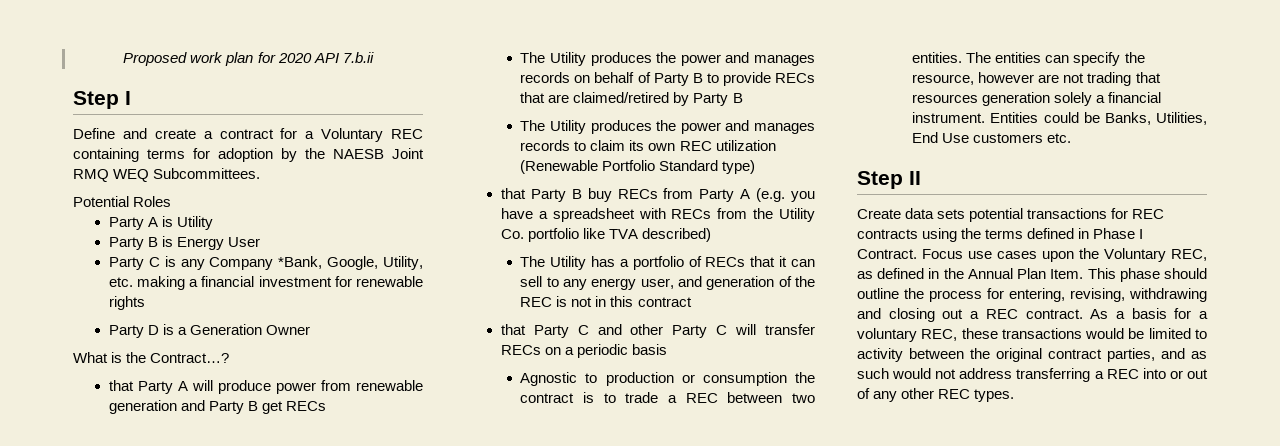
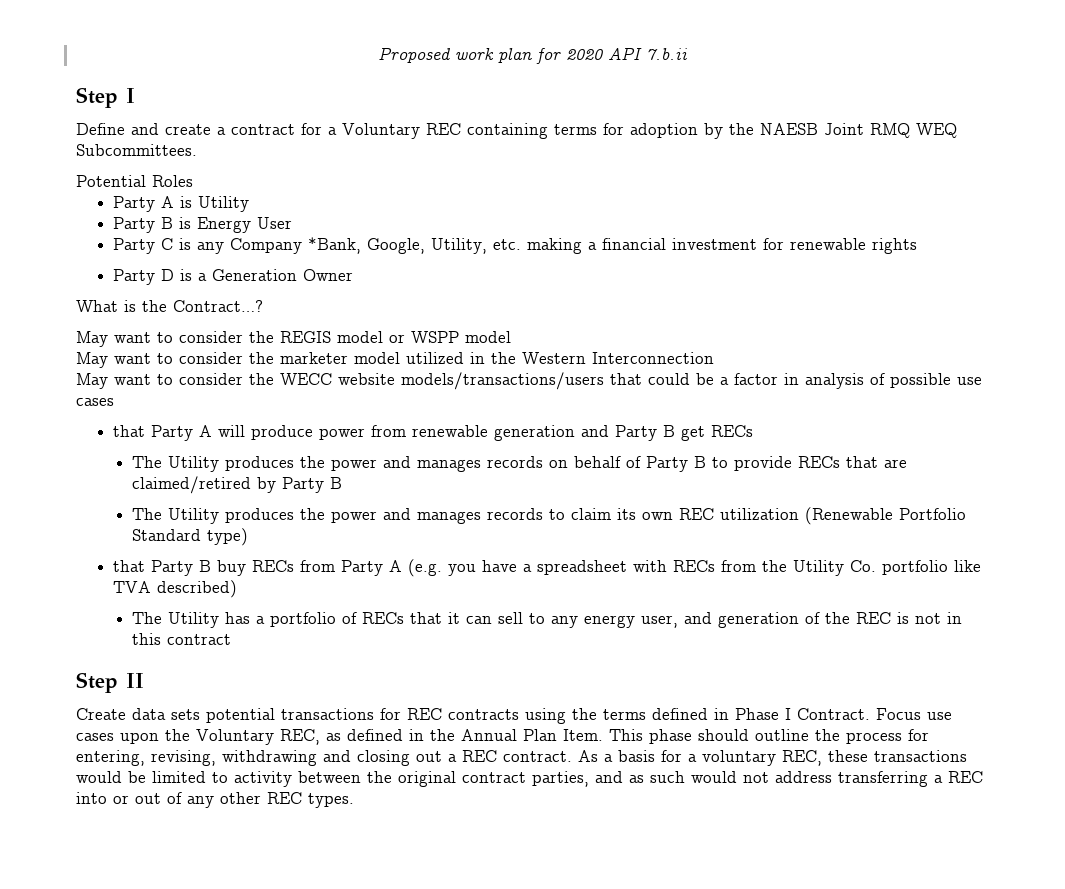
+ May want to consider the REGIS model or WSPP model
+ May want to consider the marketer model utilized in the Western Interconnection
+ May want to consider the WECC website models/transactions/users that could be a factor in analysis of possible use cases
- that Party C and other Party C will transfer RECs on a periodic basis
- Agnostic to production or consumption the contract is to trade a REC between two entities. The entities can specify the resource, however are not trading that resources generation solely a financial instrument. Entities could be Banks, Utilities, End Use customers etc.

